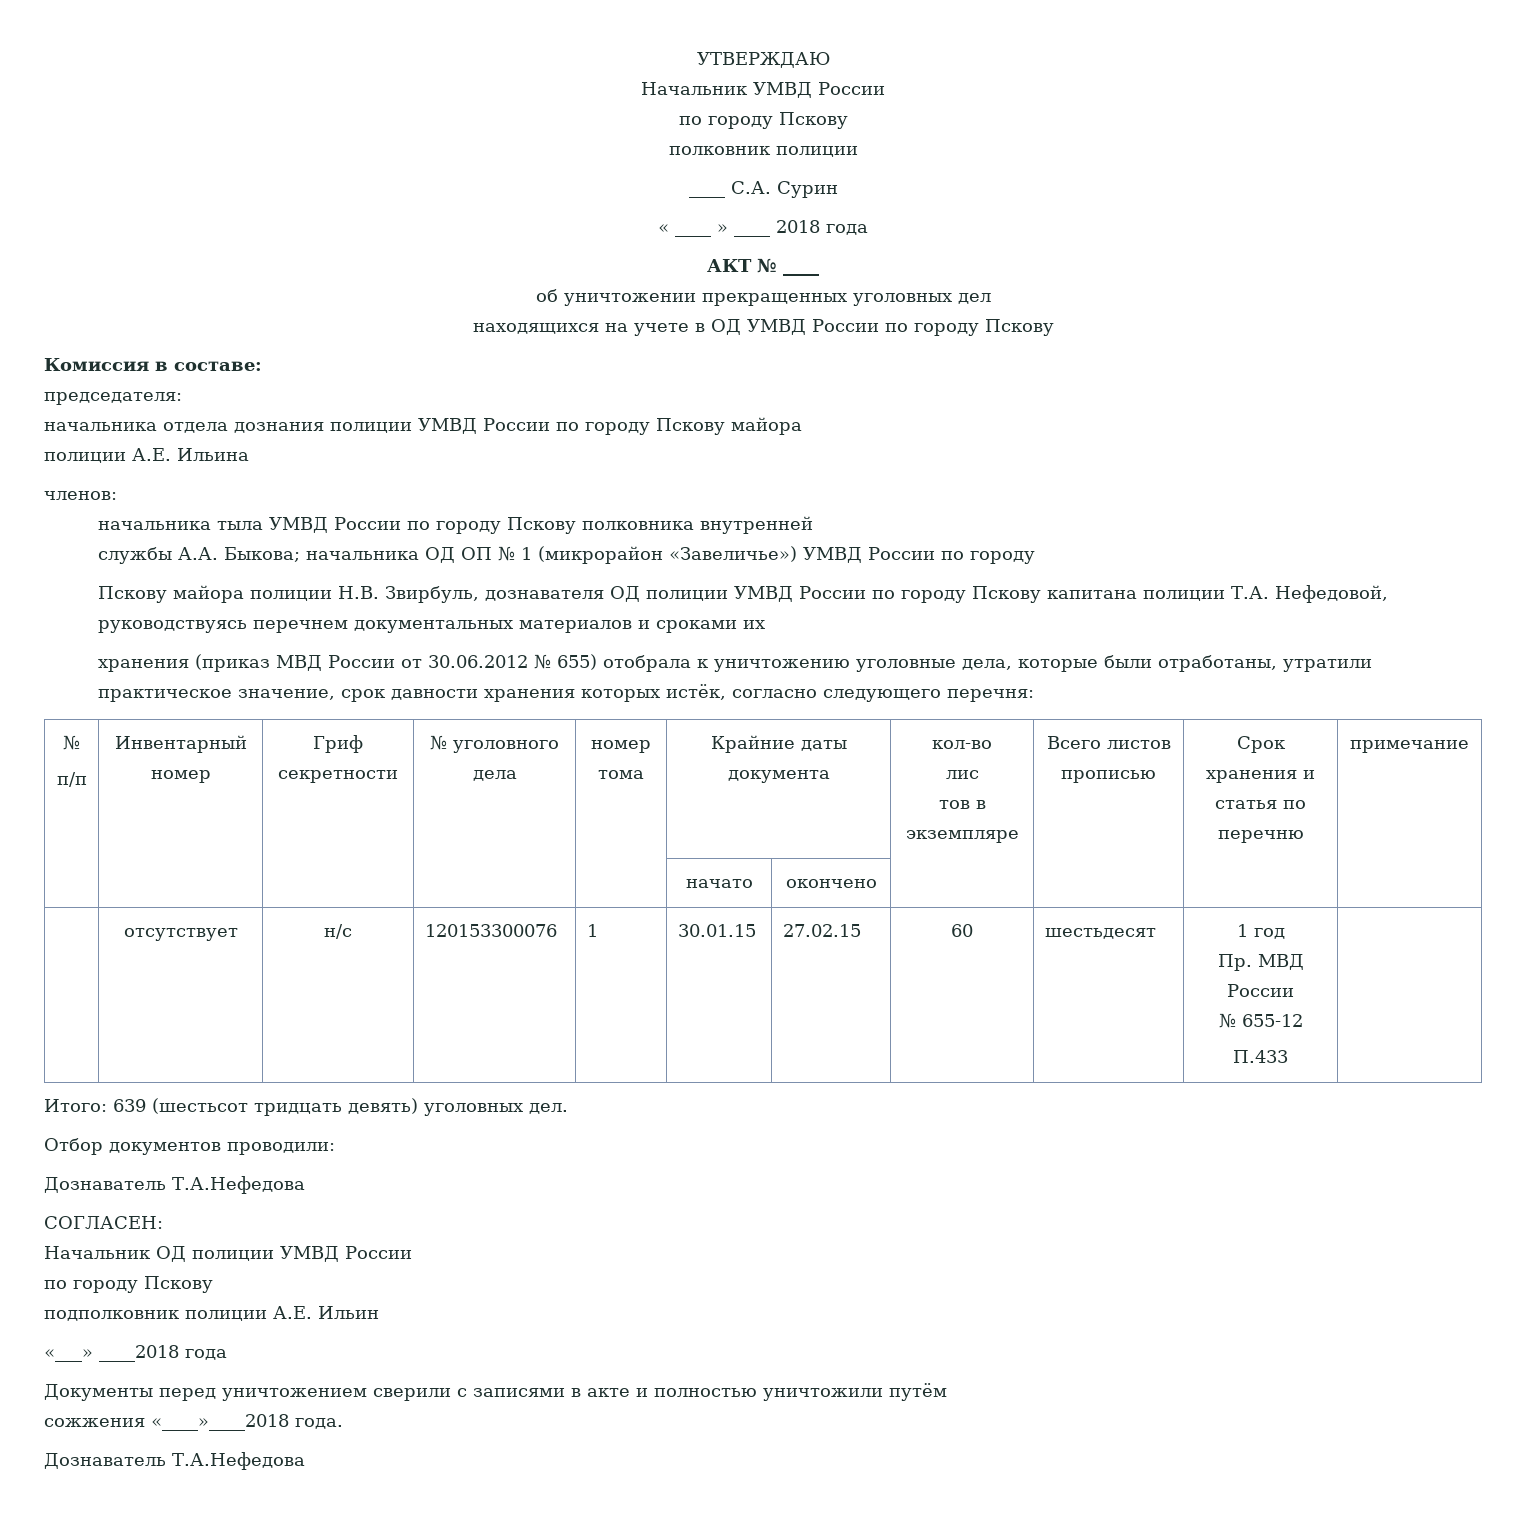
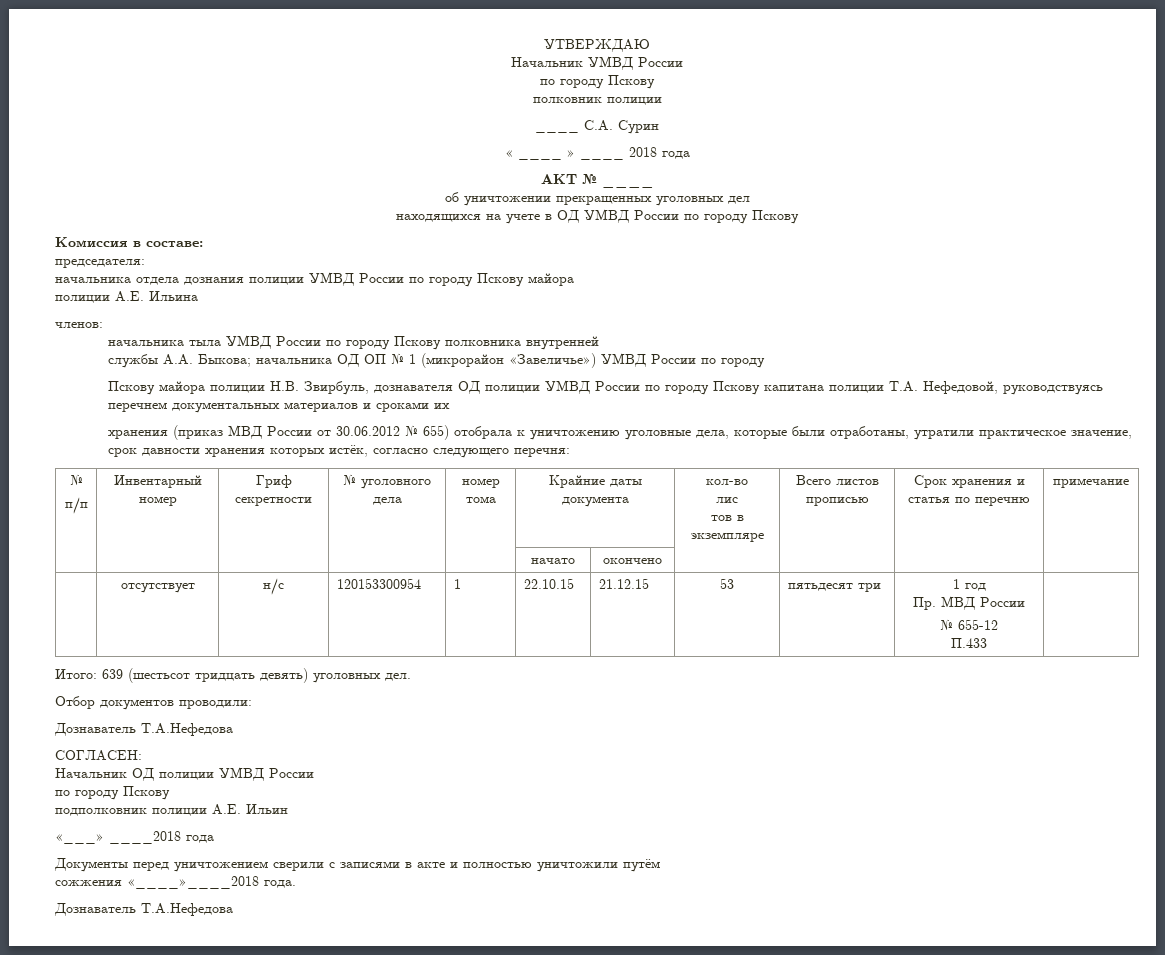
- | отсутствует | н/с | 120153300076 | 1 | 30.01.15 | 27.02.15 | 60 | шестьдесят | 1 год
+ | отсутствует | н/с | 120153300954 | 1 | 22.10.15 | 21.12.15 | 53 | пятьдесят три | 1 год

